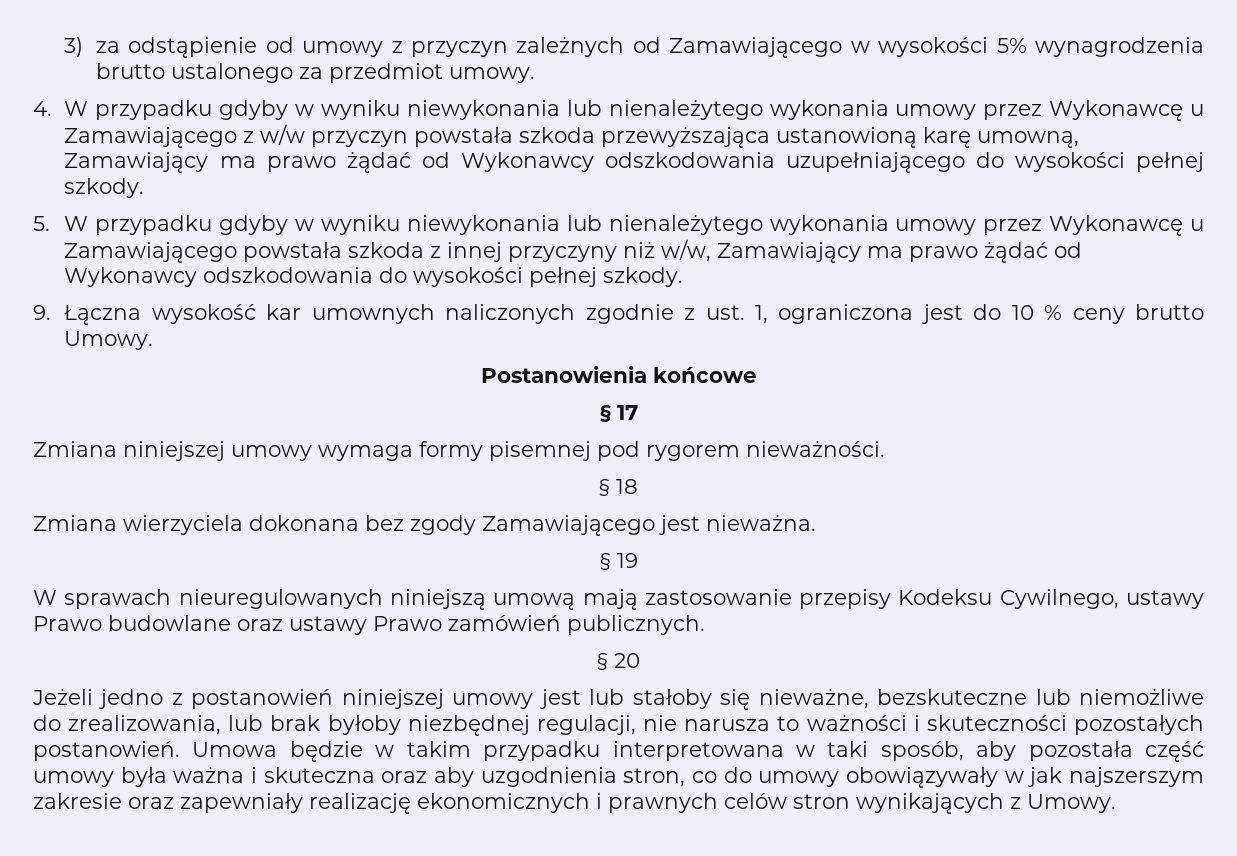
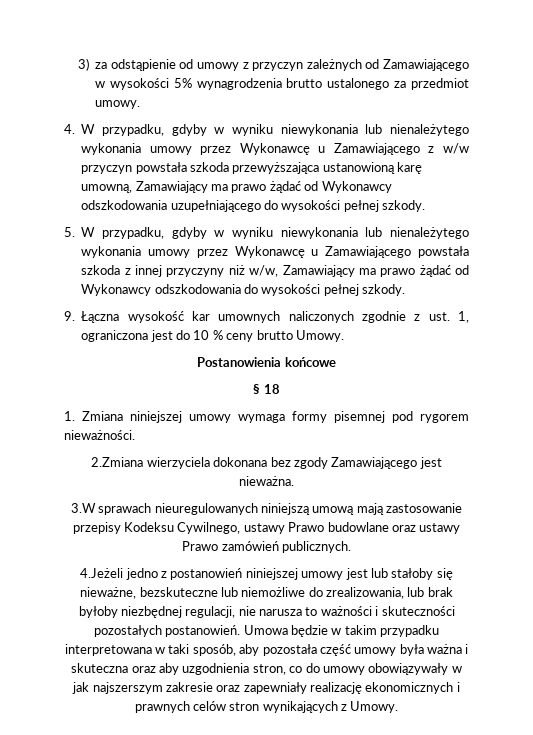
- 4. W przypadku gdyby w wyniku niewykonania lub nienależytego wykonania umowy przez Wykonawcę u Zamawiającego z w/w przyczyn powstała szkoda przewyższająca ustanowioną karę umowną, Zamawiający ma prawo żądać od Wykonawcy odszkodowania uzupełniającego do wysokości pełnej szkody.
+ 4. W przypadku, gdyby w wyniku niewykonania lub nienależytego wykonania umowy przez Wykonawcę u Zamawiającego z w/w przyczyn powstała szkoda przewyższająca ustanowioną karę umowną, Zamawiający ma prawo żądać od Wykonawcy odszkodowania uzupełniającego do wysokości pełnej szkody.
- 5. W przypadku gdyby w wyniku niewykonania lub nienależytego wykonania umowy przez Wykonawcę u Zamawiającego powstała szkoda z innej przyczyny niż w/w, Zamawiający ma prawo żądać od Wykonawcy odszkodowania do wysokości pełnej szkody.
+ 5. W przypadku, gdyby w wyniku niewykonania lub nienależytego wykonania umowy przez Wykonawcę u Zamawiającego powstała szkoda z innej przyczyny niż w/w, Zamawiający ma prawo żądać od Wykonawcy odszkodowania do wysokości pełnej szkody.
- § 17
- Zmiana niniejszej umowy wymaga formy pisemnej pod rygorem nieważności.
+ § 18
+ 1. Zmiana niniejszej umowy wymaga formy pisemnej pod rygorem nieważności.
- § 18
- Zmiana wierzyciela dokonana bez zgody Zamawiającego jest nieważna.
+ 2.Zmiana wierzyciela dokonana bez zgody Zamawiającego jest nieważna.
- § 19
- W sprawach nieuregulowanych niniejszą umową mają zastosowanie przepisy Kodeksu Cywilnego, ustawy Prawo budowlane oraz ustawy Prawo zamówień publicznych.
+ 3.W sprawach nieuregulowanych niniejszą umową mają zastosowanie przepisy Kodeksu Cywilnego, ustawy Prawo budowlane oraz ustawy Prawo zamówień publicznych.
- § 20
- Jeżeli jedno z postanowień niniejszej umowy jest lub stałoby się nieważne, bezskuteczne lub niemożliwe do zrealizowania, lub brak byłoby niezbędnej regulacji, nie narusza to ważności i skuteczności pozostałych postanowień.
+ 4.Jeżeli jedno z postanowień niniejszej umowy jest lub stałoby się nieważne, bezskuteczne lub niemożliwe do zrealizowania, lub brak byłoby niezbędnej regulacji, nie narusza to ważności i skuteczności pozostałych postanowień.

